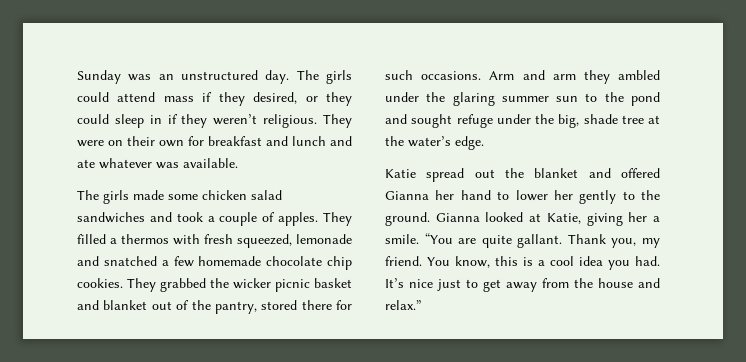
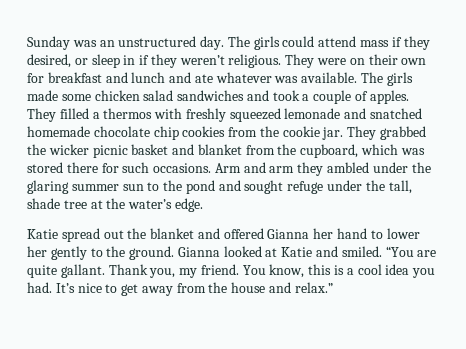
- The girls could attend mass if they desired, or they could sleep in if they weren’t religious.
+ The girls could attend mass if they desired, or sleep in if they weren’t religious.
- They were on their own for breakfast and lunch and ate whatever was available.
- The girls made some chicken salad sandwiches and took a couple of apples.
+ They were on their own for breakfast and lunch and ate whatever was available. The girls made some chicken salad sandwiches and took a couple of apples.
- They filled a thermos with fresh squeezed, lemonade and snatched a few homemade chocolate chip cookies.
+ They filled a thermos with freshly squeezed lemonade and snatched homemade chocolate chip cookies from the cookie jar.
- They grabbed the wicker picnic basket and blanket out of the pantry, stored there for such occasions.
+ They grabbed the wicker picnic basket and blanket from the cupboard, which was stored there for such occasions.
- Arm and arm they ambled under the glaring summer sun to the pond and sought refuge under the big, shade tree at the water’s edge.
+ Arm and arm they ambled under the glaring summer sun to the pond and sought refuge under the tall, shade tree at the water’s edge.
- Gianna looked at Katie, giving her a smile.
+ Gianna looked at Katie and smiled.
- It’s nice just to get away from the house and relax.”
+ It’s nice to get away from the house and relax.”

